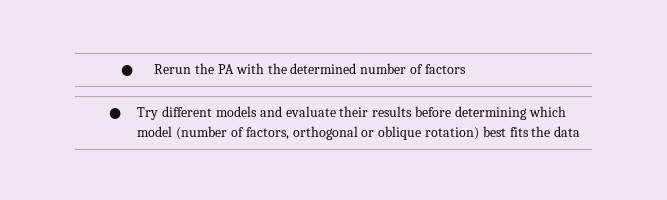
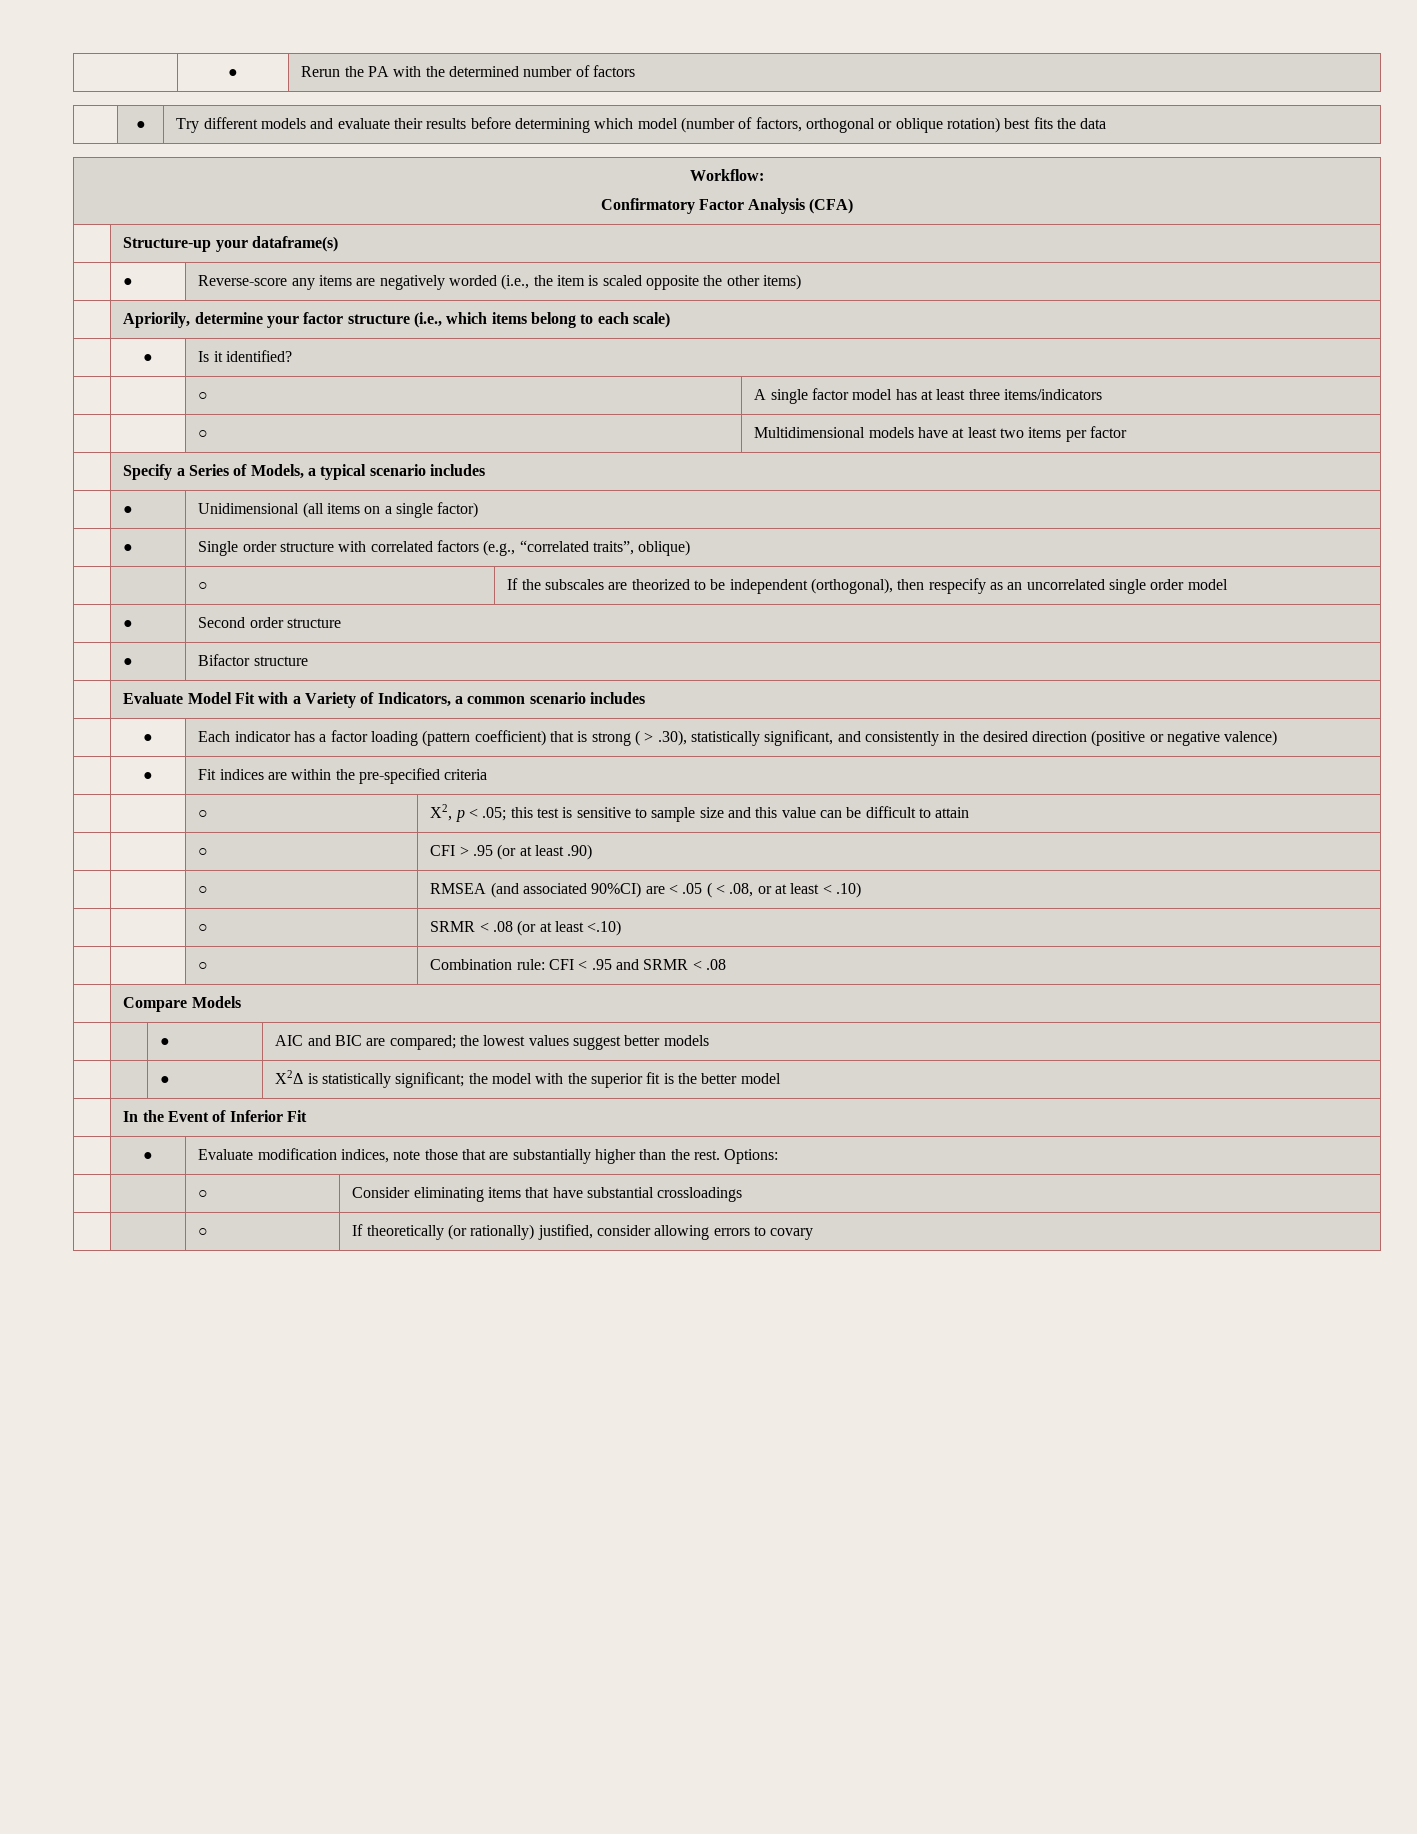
+ Workflow:
+ Confirmatory Factor Analysis (CFA)
+ | Structure-up your dataframe(s)
+ | ● | Reverse-score any items are negatively worded (i.e., the item is scaled opposite the other items)
+ | Apriorily, determine your factor structure (i.e., which items belong to each scale)
+ | ● | Is it identified?
+ | | ○ | A single factor model has at least three items/indicators
+ | | ○ | Multidimensional models have at least two items per factor
+ | Specify a Series of Models, a typical scenario includes
+ | ● | Unidimensional (all items on a single factor)
+ | ● | Single order structure with correlated factors (e.g., “correlated traits”, oblique)
+ | | ○ | If the subscales are theorized to be independent (orthogonal), then respecify as an uncorrelated single order model
+ | ● | Second order structure
+ | ● | Bifactor structure
+ | Evaluate Model Fit with a Variety of Indicators, a common scenario includes
+ | ● | Each indicator has a factor loading (pattern coefficient) that is strong ( > .30), statistically significant, and consistently in the desired direction (positive or negative valence)
+ | ● | Fit indices are within the pre-specified criteria
+ | | ○ | Χ2, p < .05; this test is sensitive to sample size and this value can be difficult to attain
+ | | ○ | CFI > .95 (or at least .90)
+ | | ○ | RMSEA (and associated 90%CI) are < .05 ( < .08, or at least < .10)
+ | | ○ | SRMR < .08 (or at least <.10)
+ | | ○ | Combination rule: CFI < .95 and SRMR < .08
+ | Compare Models
+ | | ● | AIC and BIC are compared; the lowest values suggest better models
+ | | ● | Χ2Δ is statistically significant; the model with the superior fit is the better model
+ | In the Event of Inferior Fit
+ | ● | Evaluate modification indices, note those that are substantially higher than the rest. Options:
+ | | ○ | Consider eliminating items that have substantial crossloadings
+ | | ○ | If theoretically (or rationally) justified, consider allowing errors to covary

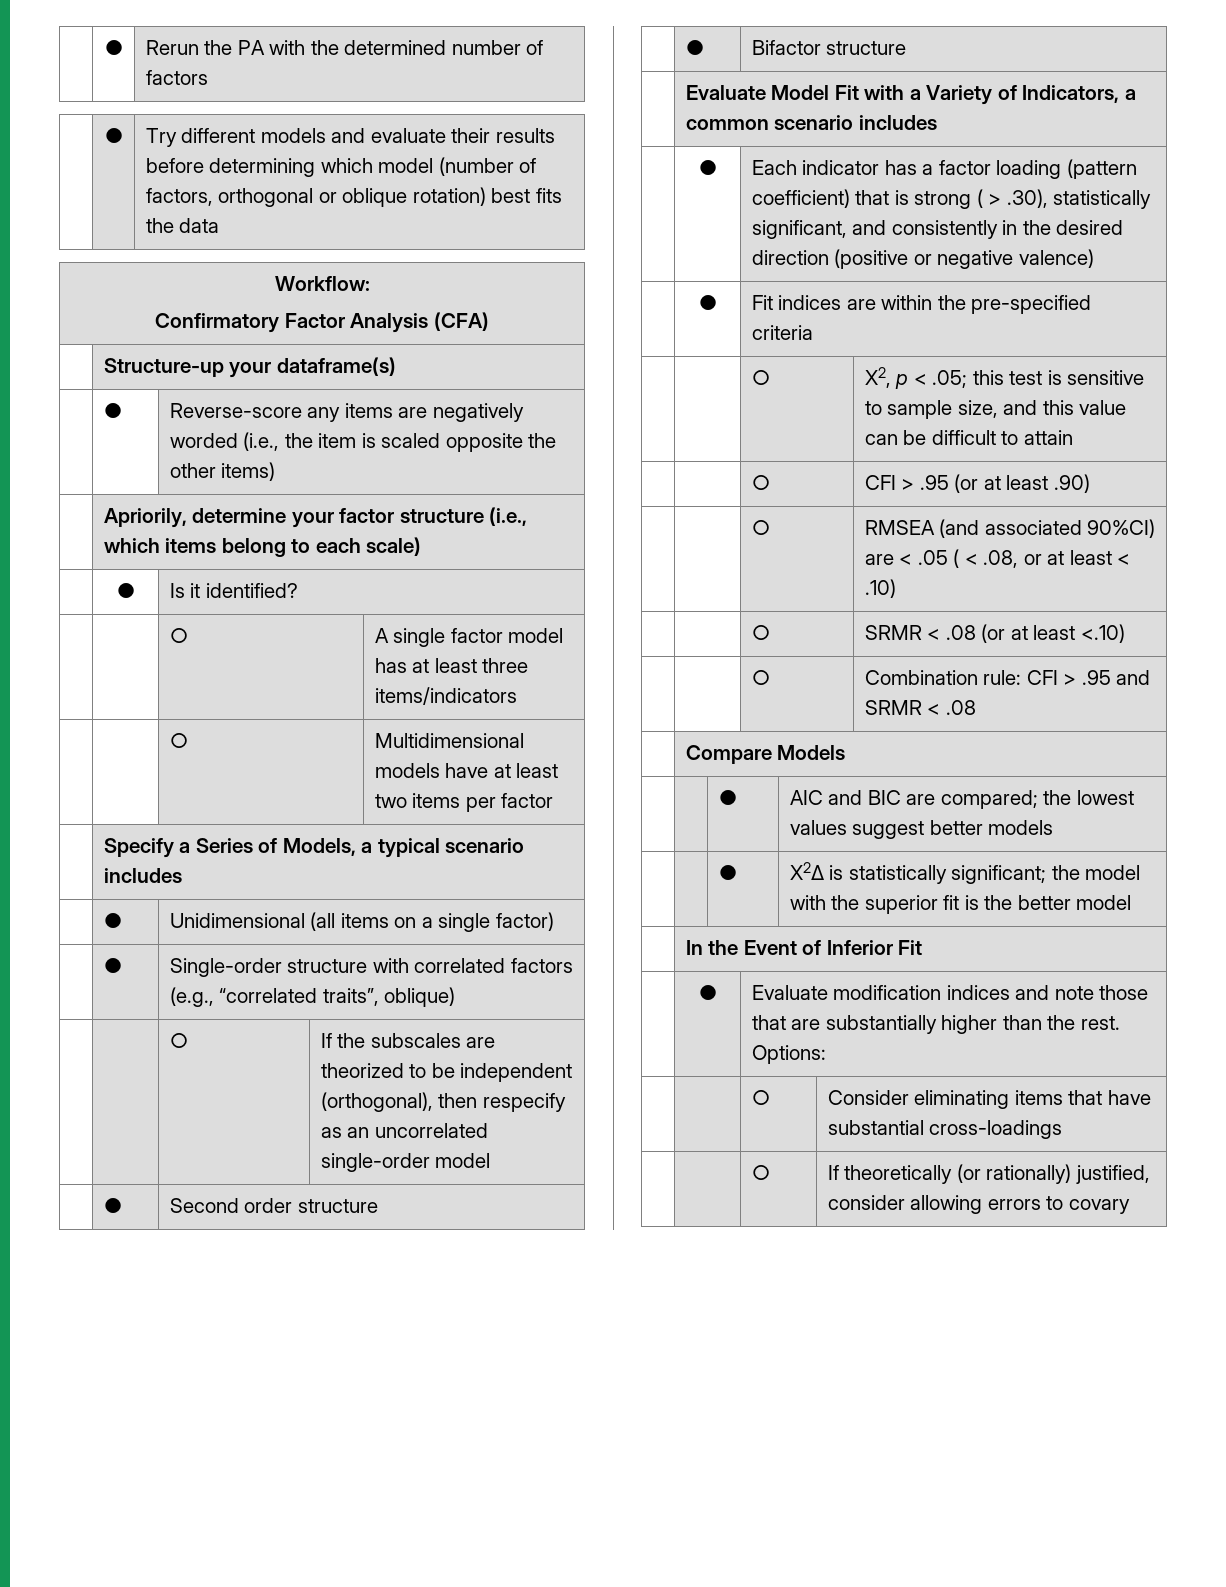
- | ● | Single order structure with correlated factors (e.g., “correlated traits”, oblique)
+ | ● | Single-order structure with correlated factors (e.g., “correlated traits”, oblique)
- | | ○ | If the subscales are theorized to be independent (orthogonal), then respecify as an uncorrelated single order model
+ | | ○ | If the subscales are theorized to be independent (orthogonal), then respecify as an uncorrelated single-order model
- | | ○ | Χ2, p < .05; this test is sensitive to sample size and this value can be difficult to attain
+ | | ○ | Χ2, p < .05; this test is sensitive to sample size, and this value can be difficult to attain
- | | ○ | Combination rule: CFI < .95 and SRMR < .08
+ | | ○ | Combination rule: CFI > .95 and SRMR < .08
- | ● | Evaluate modification indices, note those that are substantially higher than the rest. Options:
+ | ● | Evaluate modification indices and note those that are substantially higher than the rest. Options:
- | | ○ | Consider eliminating items that have substantial crossloadings
+ | | ○ | Consider eliminating items that have substantial cross-loadings

